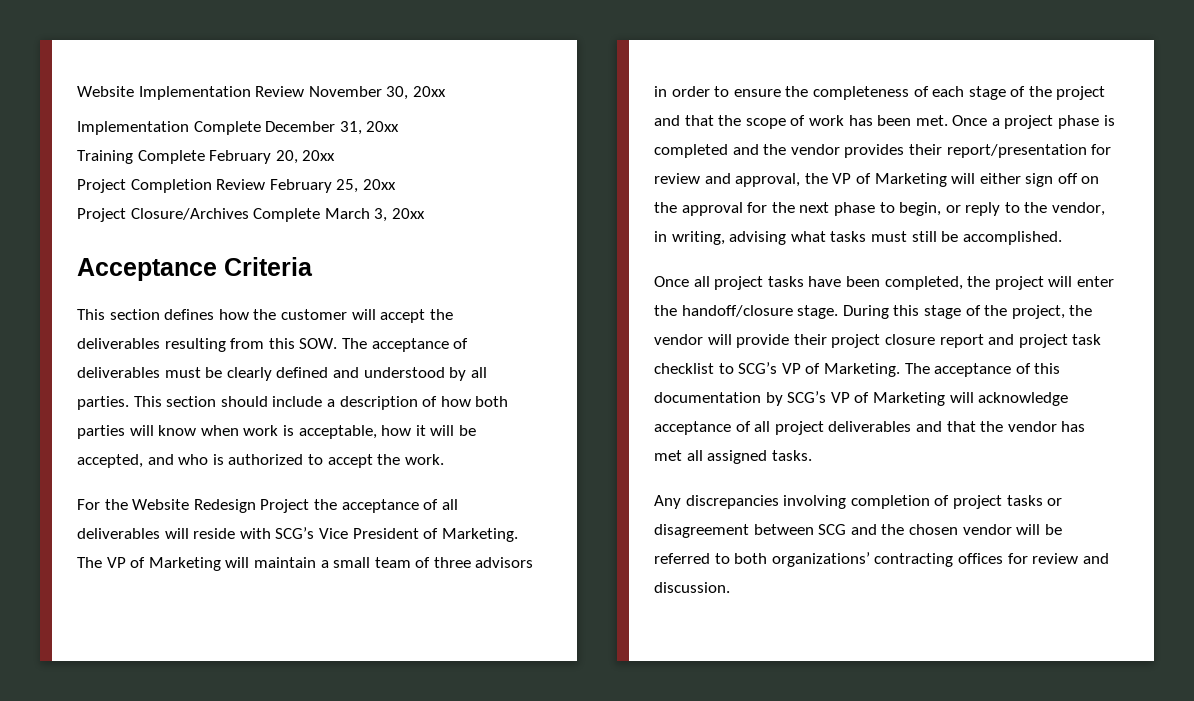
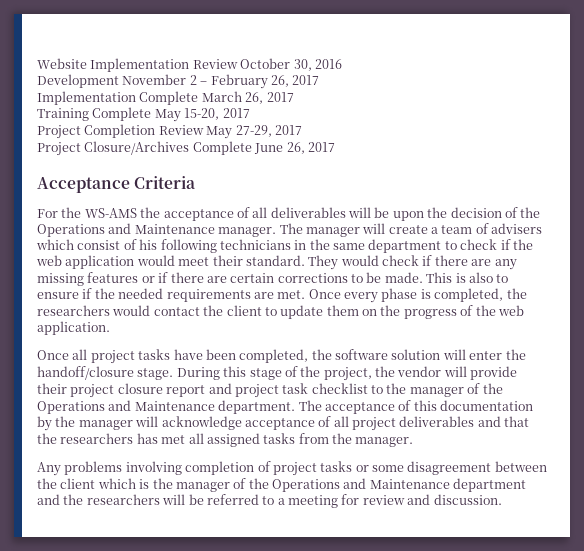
- Website Implementation Review November 30, 20xx
+ Website Implementation Review October 30, 2016
+ Development November 2 – February 26, 2017
- Implementation Complete December 31, 20xx
+ Implementation Complete March 26, 2017
- Training Complete February 20, 20xx
+ Training Complete May 15-20, 2017
- Project Completion Review February 25, 20xx
+ Project Completion Review May 27-29, 2017
- Project Closure/Archives Complete March 3, 20xx
+ Project Closure/Archives Complete June 26, 2017
- This section defines how the customer will accept the deliverables resulting from this SOW. The acceptance of deliverables must be clearly defined and understood by all parties. This section should include a description of how both parties will know when work is acceptable, how it will be accepted, and who is authorized to accept the work.
- For the Website Redesign Project the acceptance of all deliverables will reside with SCG’s Vice President of Marketing. The VP of Marketing will maintain a small team of three advisors in order to ensure the completeness of each stage of the project and that the scope of work has been met. Once a project phase is completed and the vendor provides their report/presentation for review and approval, the VP of Marketing will either sign off on the approval for the next phase to begin, or reply to the vendor, in writing, advising what tasks must still be accomplished.
+ For the WS-AMS the acceptance of all deliverables will be upon the decision of the Operations and Maintenance manager. The manager will create a team of advisers which consist of his following technicians in the same department to check if the web application would meet their standard. They would check if there are any missing features or if there are certain corrections to be made. This is also to ensure if the needed requirements are met. Once every phase is completed, the researchers would contact the client to update them on the progress of the web application.
- Once all project tasks have been completed, the project will enter the handoff/closure stage.
+ Once all project tasks have been completed, the software solution will enter the handoff/closure stage.
- During this stage of the project, the vendor will provide their project closure report and project task checklist to SCG’s VP of Marketing.
+ During this stage of the project, the vendor will provide their project closure report and project task checklist to the manager of the Operations and Maintenance department.
- The acceptance of this documentation by SCG’s VP of Marketing will acknowledge acceptance of all project deliverables and that the vendor has met all assigned tasks.
+ The acceptance of this documentation by the manager will acknowledge acceptance of all project deliverables and that the researchers has met all assigned tasks from the manager.
- Any discrepancies involving completion of project tasks or disagreement between SCG and the chosen vendor will be referred to both organizations’ contracting offices for review and discussion.
+ Any problems involving completion of project tasks or some disagreement between the client which is the manager of the Operations and Maintenance department and the researchers will be referred to a meeting for review and discussion.

